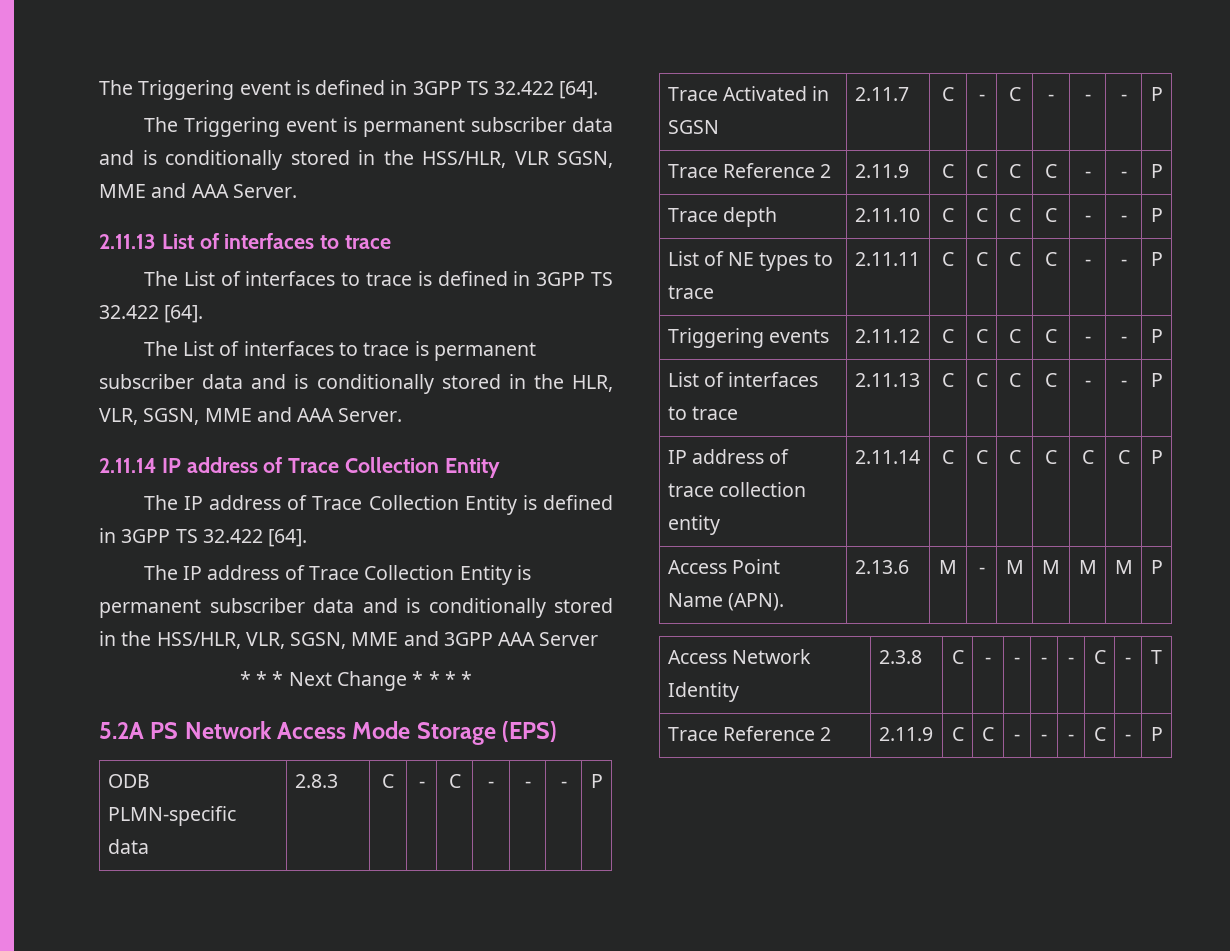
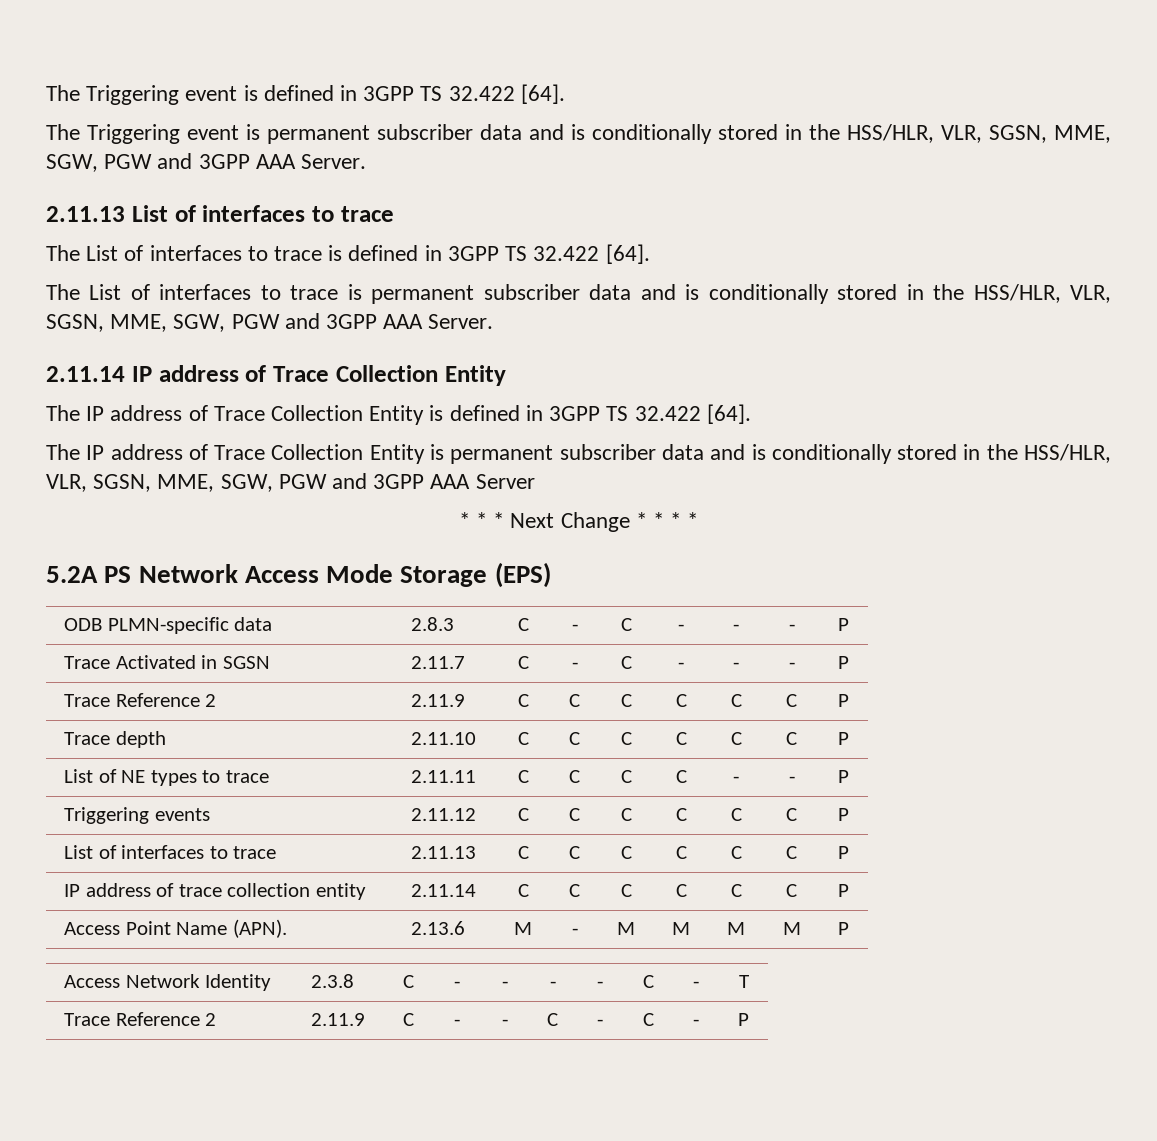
- The Triggering event is permanent subscriber data and is conditionally stored in the HSS/HLR, VLR SGSN, MME and AAA Server.
+ The Triggering event is permanent subscriber data and is conditionally stored in the HSS/HLR, VLR, SGSN, MME, SGW, PGW and 3GPP AAA Server.
- The List of interfaces to trace is permanent subscriber data and is conditionally stored in the HLR, VLR, SGSN, MME and AAA Server.
+ The List of interfaces to trace is permanent subscriber data and is conditionally stored in the HSS/HLR, VLR, SGSN, MME, SGW, PGW and 3GPP AAA Server.
- The IP address of Trace Collection Entity is permanent subscriber data and is conditionally stored in the HSS/HLR, VLR, SGSN, MME and 3GPP AAA Server
+ The IP address of Trace Collection Entity is permanent subscriber data and is conditionally stored in the HSS/HLR, VLR, SGSN, MME, SGW, PGW and 3GPP AAA Server
- Trace Reference 2 | 2.11.9 | C | C | C | C | - | - | P
+ Trace Reference 2 | 2.11.9 | C | C | C | C | C | C | P
- Trace depth | 2.11.10 | C | C | C | C | - | - | P
+ Trace depth | 2.11.10 | C | C | C | C | C | C | P
- Triggering events | 2.11.12 | C | C | C | C | - | - | P
+ Triggering events | 2.11.12 | C | C | C | C | C | C | P
- List of interfaces to trace | 2.11.13 | C | C | C | C | - | - | P
+ List of interfaces to trace | 2.11.13 | C | C | C | C | C | C | P
- Trace Reference 2 | 2.11.9 | C | C | - | - | - | C | - | P
+ Trace Reference 2 | 2.11.9 | C | - | - | C | - | C | - | P

